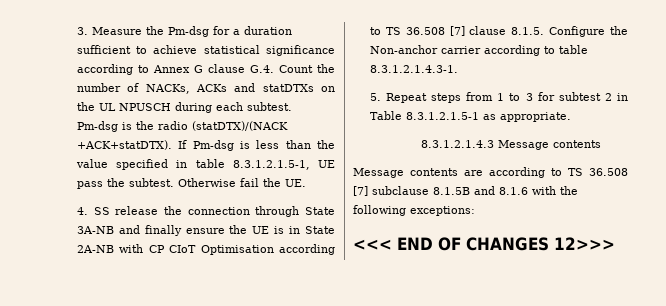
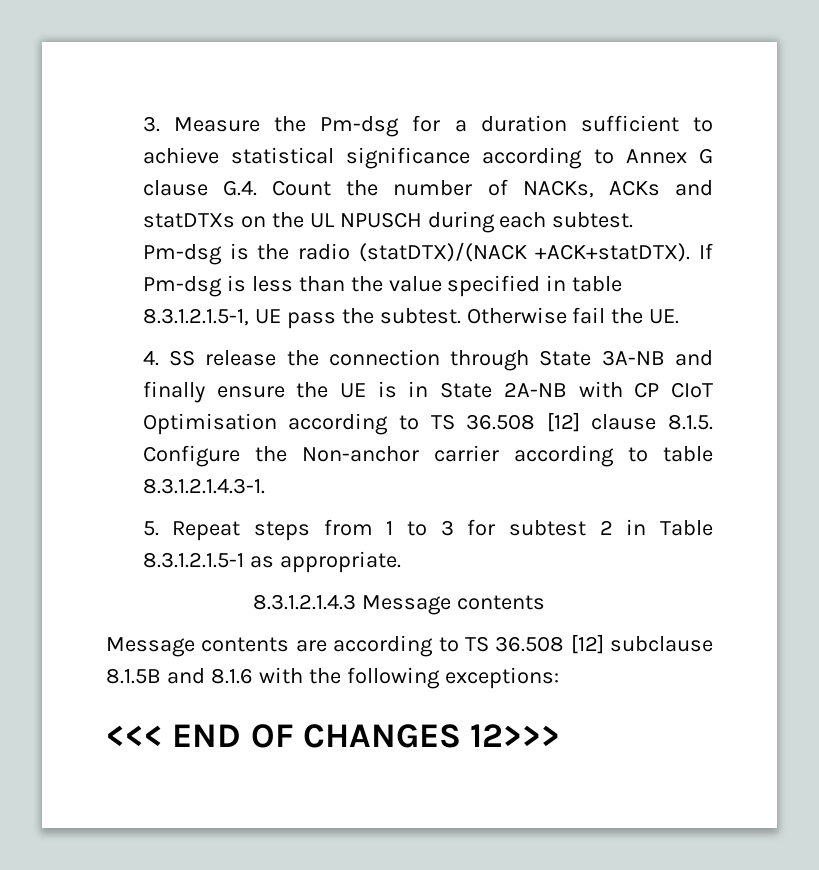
- 4. SS release the connection through State 3A-NB and finally ensure the UE is in State 2A-NB with CP CIoT Optimisation according to TS 36.508 [7] clause 8.1.5. Configure the Non-anchor carrier according to table 8.3.1.2.1.4.3-1.
+ 4. SS release the connection through State 3A-NB and finally ensure the UE is in State 2A-NB with CP CIoT Optimisation according to TS 36.508 [12] clause 8.1.5. Configure the Non-anchor carrier according to table 8.3.1.2.1.4.3-1.
- Message contents are according to TS 36.508 [7] subclause 8.1.5B and 8.1.6 with the following exceptions:
+ Message contents are according to TS 36.508 [12] subclause 8.1.5B and 8.1.6 with the following exceptions:

